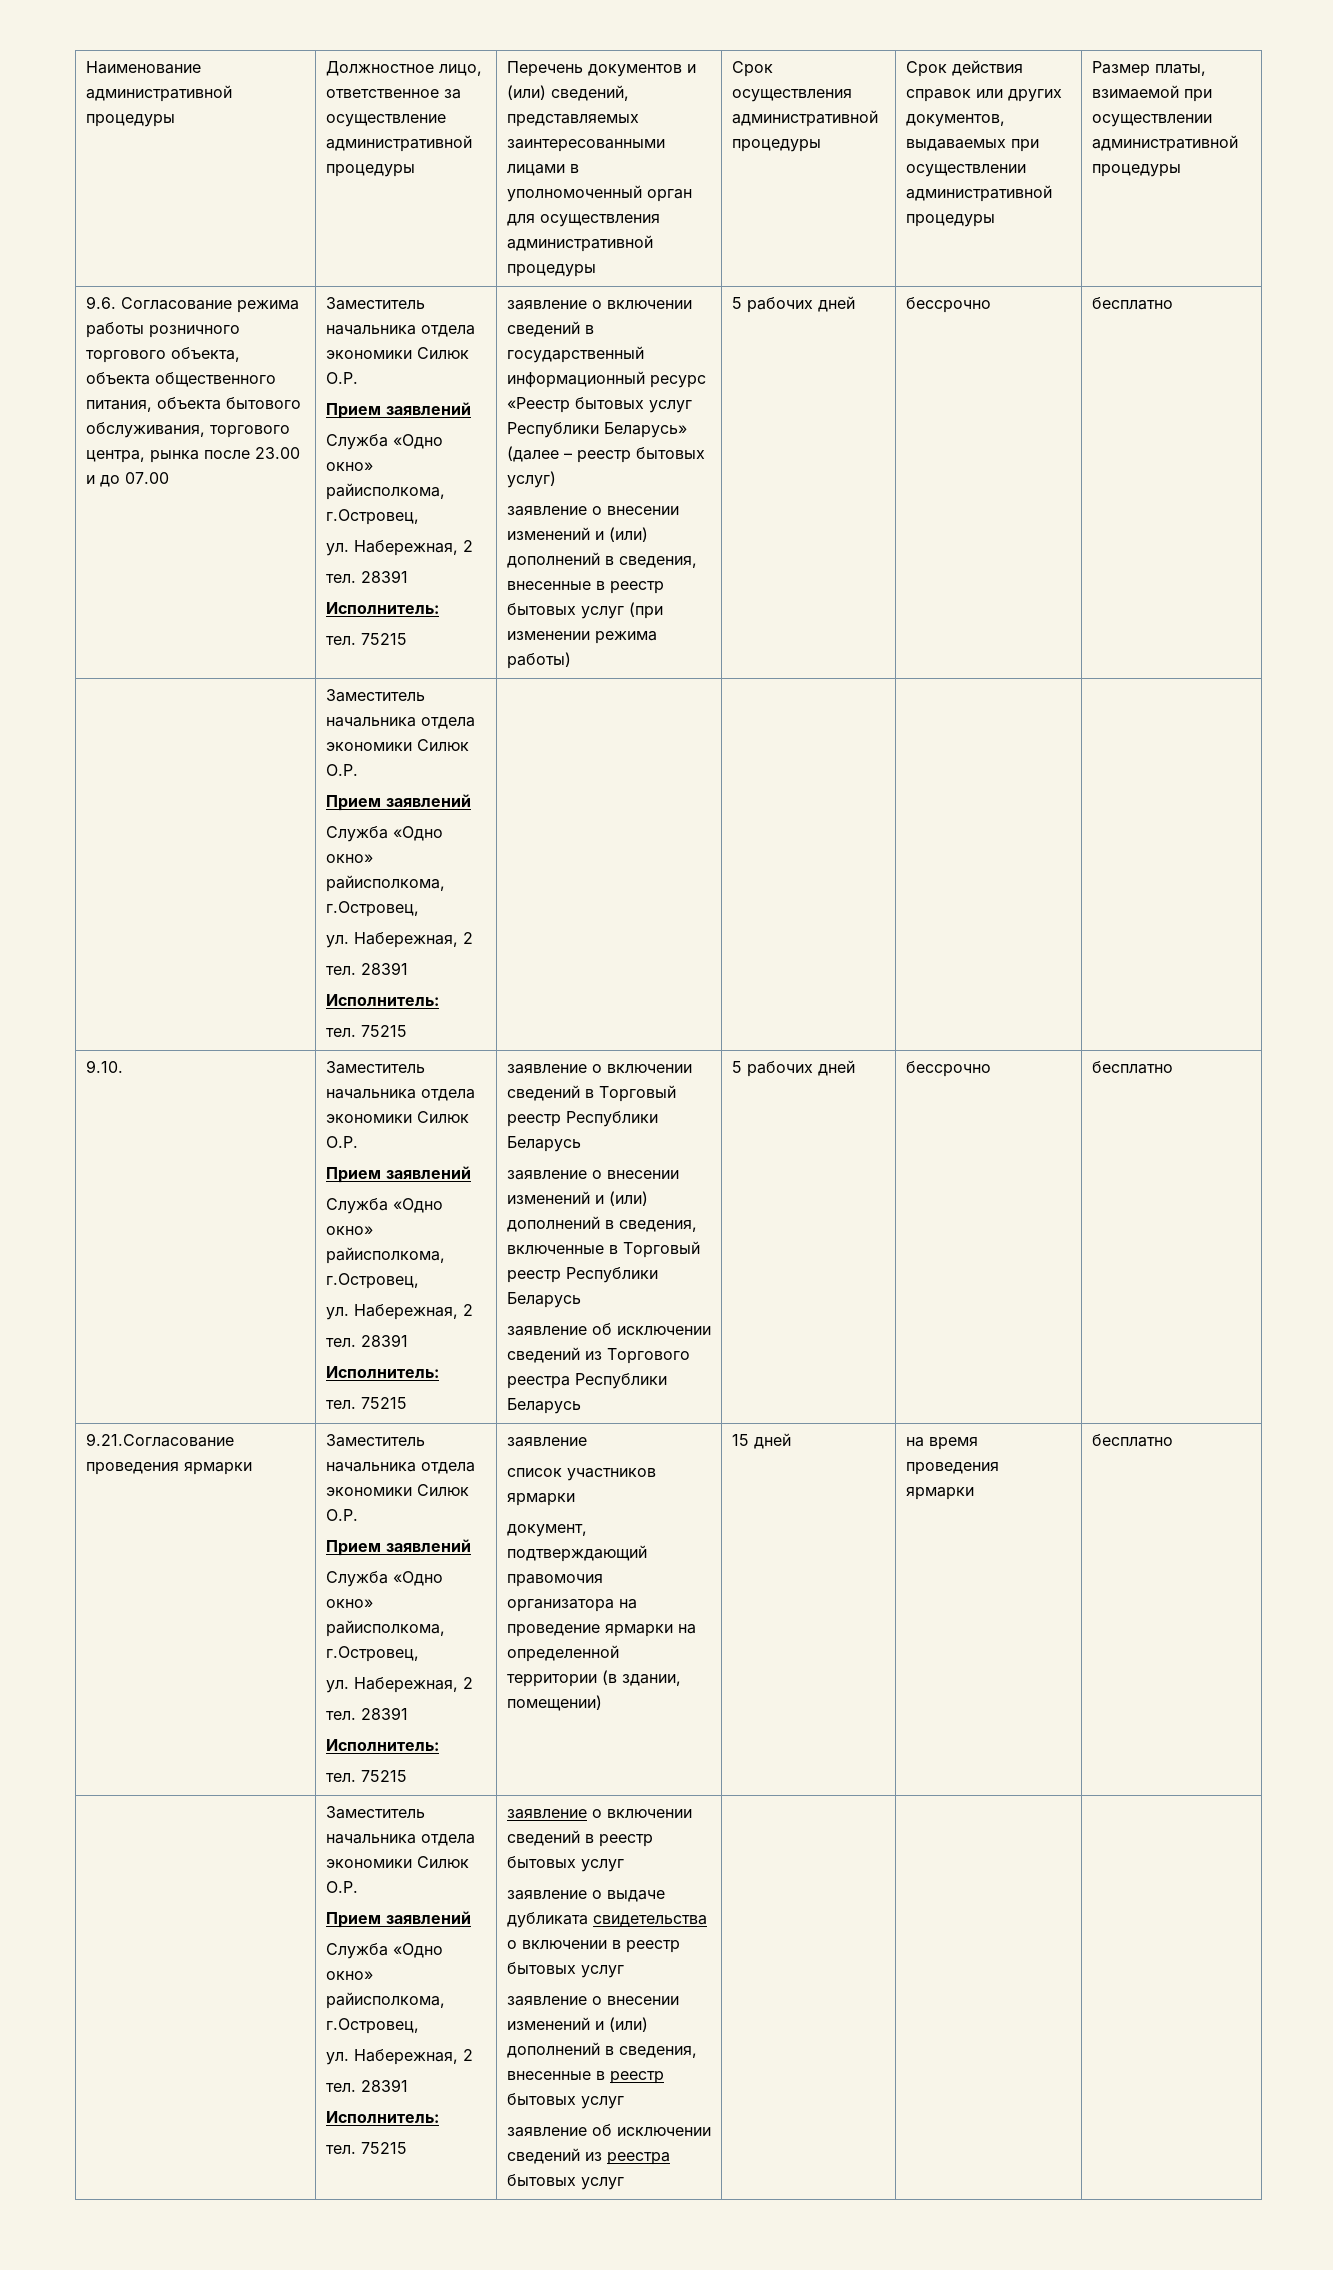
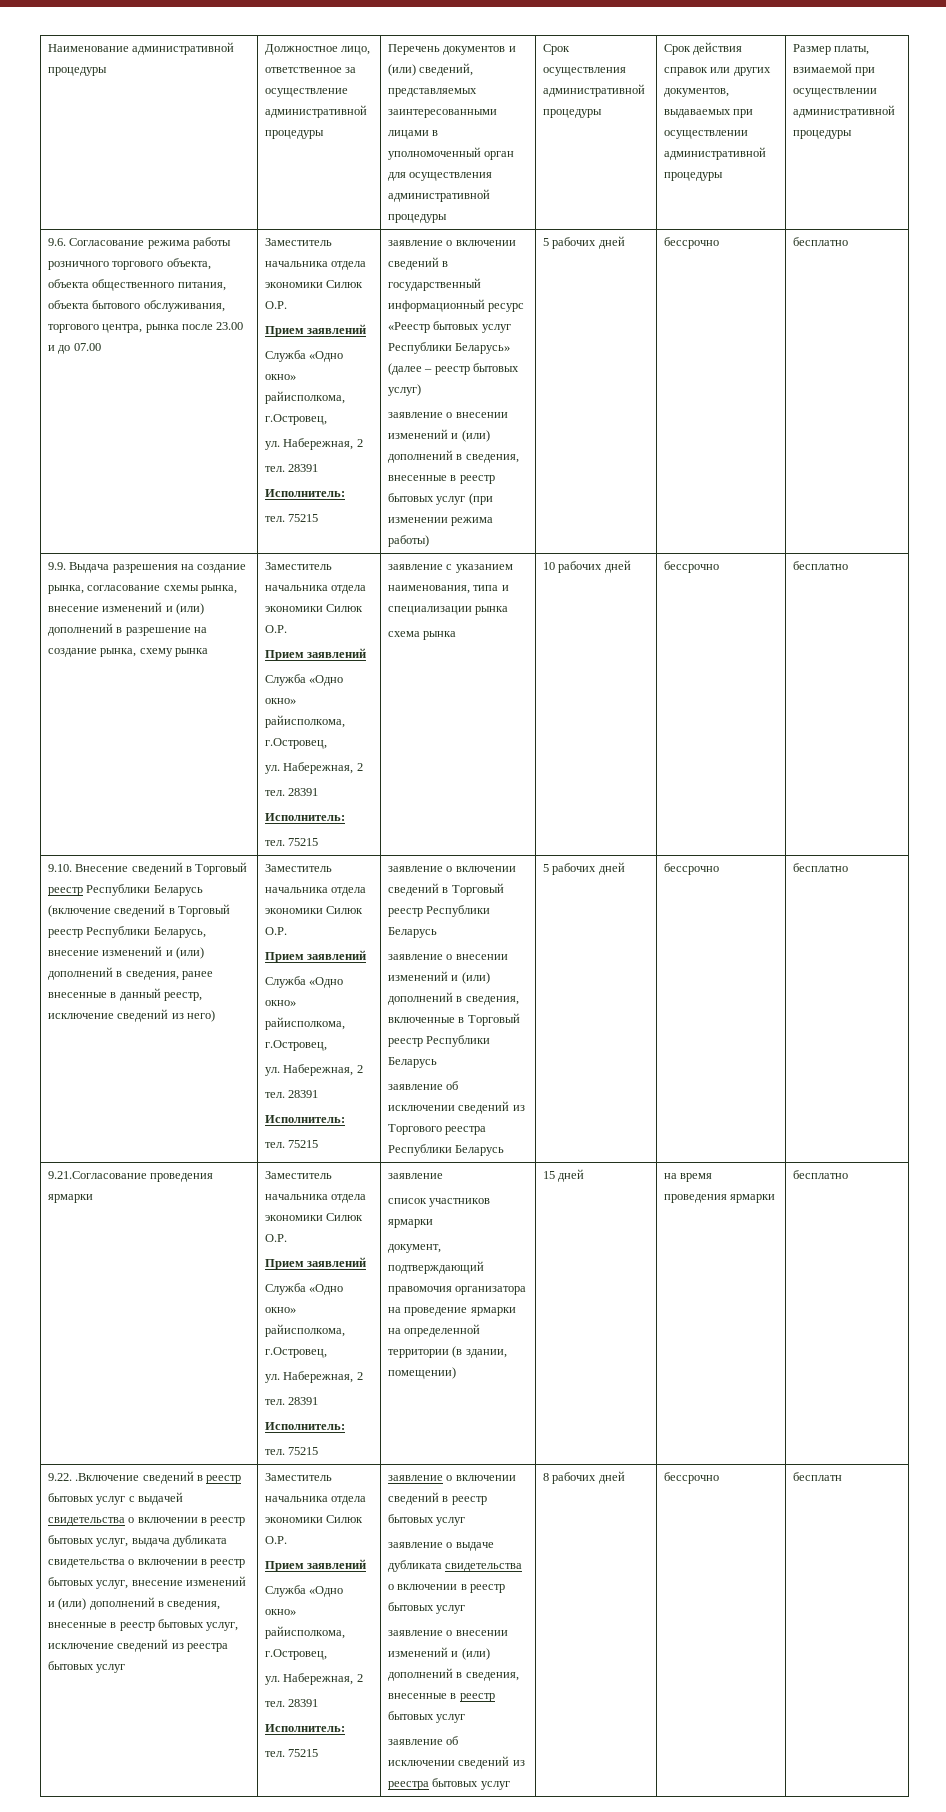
+ 9.9. Выдача разрешения на создание рынка, согласование схемы рынка, внесение изменений и (или) дополнений в разрешение на создание рынка, схему рынка
- 9.10.
+ заявление с указанием наименования, типа и специализации рынка
+ схема рынка | 10 рабочих дней | бессрочно | бесплатно
+ 9.10. Внесение сведений в Торговый реестр Республики Беларусь (включение сведений в Торговый реестр Республики Беларусь, внесение изменений и (или) дополнений в сведения, ранее внесенные в данный реестр, исключение сведений из него)
+ 9.22. .Включение сведений в реестр бытовых услуг с выдачей свидетельства о включении в реестр бытовых услуг, выдача дубликата свидетельства о включении в реестр бытовых услуг, внесение изменений и (или) дополнений в сведения, внесенные в реестр бытовых услуг, исключение сведений из реестра бытовых услуг
+ 8 рабочих дней | бессрочно | бесплатн

